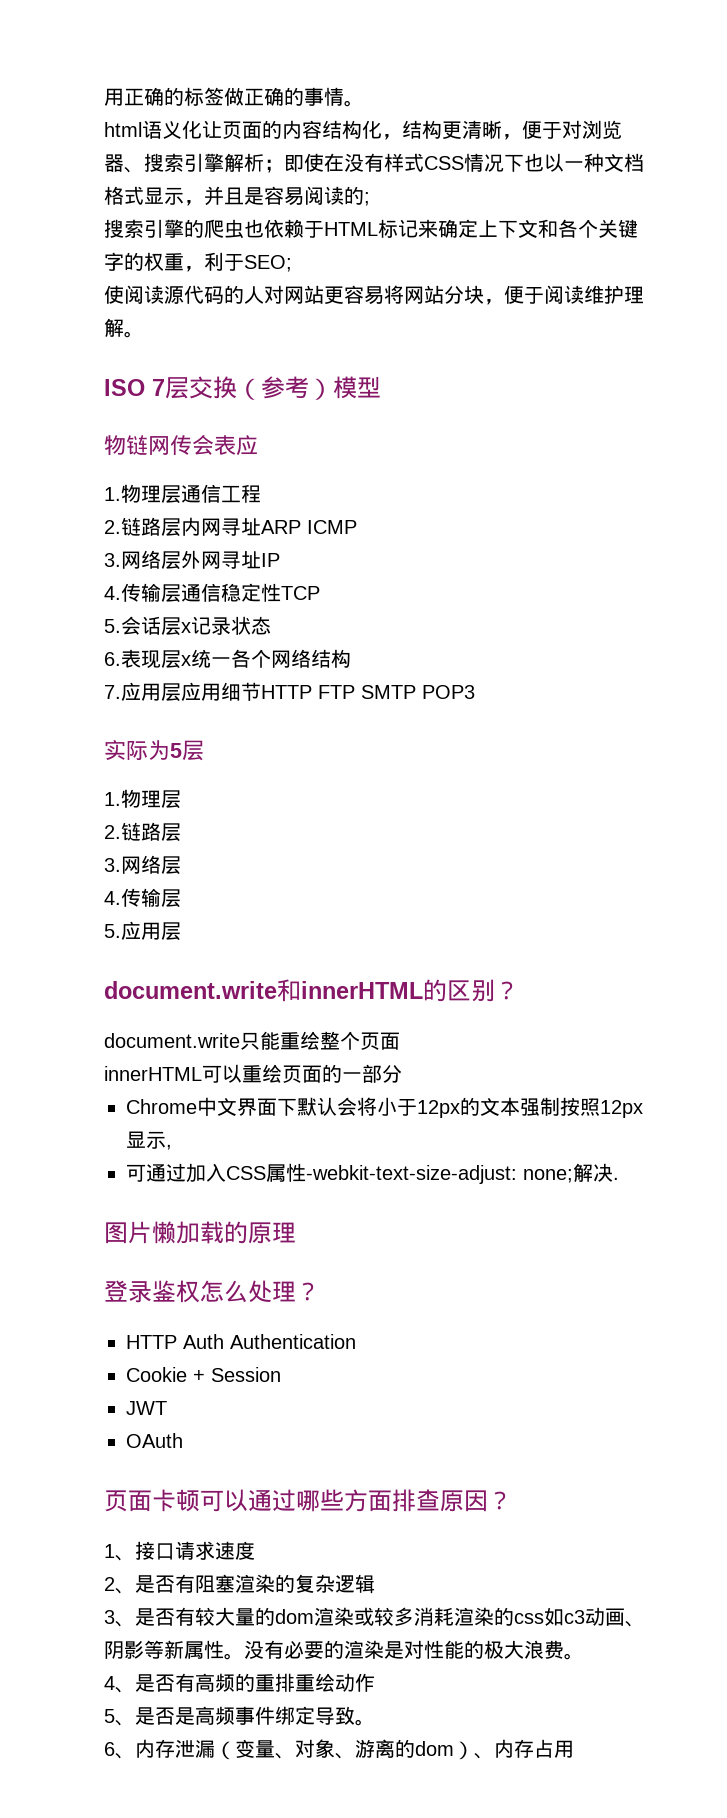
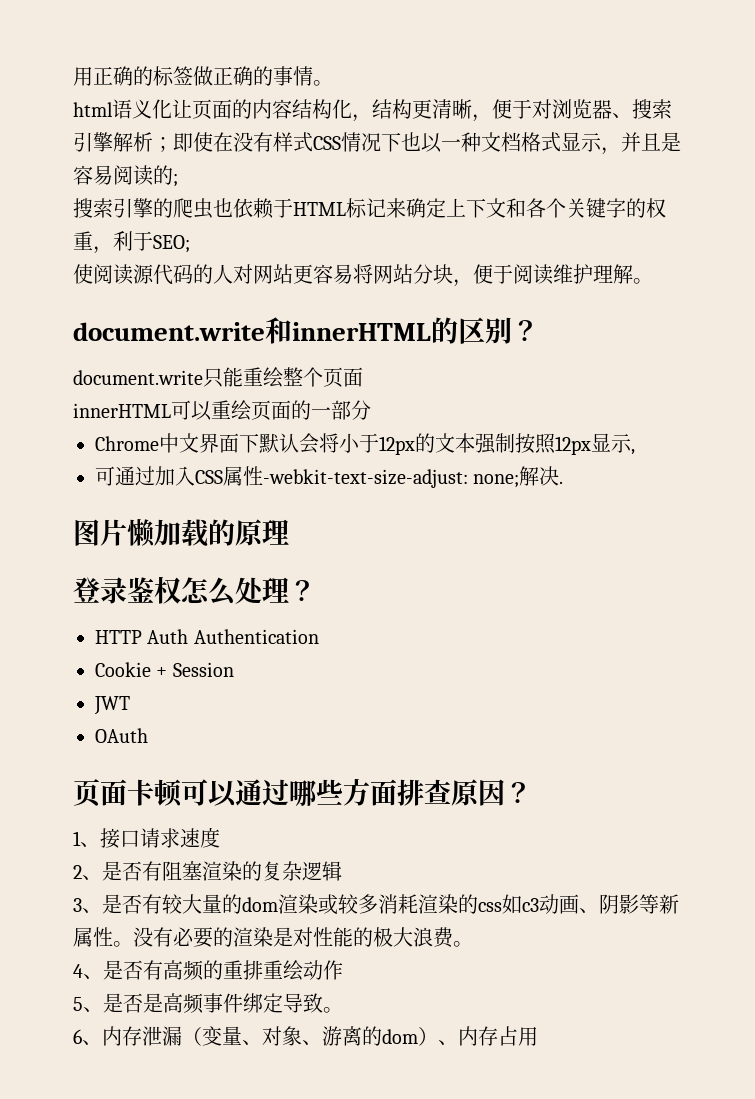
- ISO 7层交换（参考）模型
- 物链网传会表应
- 1.物理层通信工程
- 2.链路层内网寻址ARP ICMP
- 3.网络层外网寻址IP
- 4.传输层通信稳定性TCP
- 5.会话层x记录状态
- 6.表现层x统一各个网络结构
- 7.应用层应用细节HTTP FTP SMTP POP3
- 实际为5层
- 1.物理层
- 2.链路层
- 3.网络层
- 4.传输层
- 5.应用层

